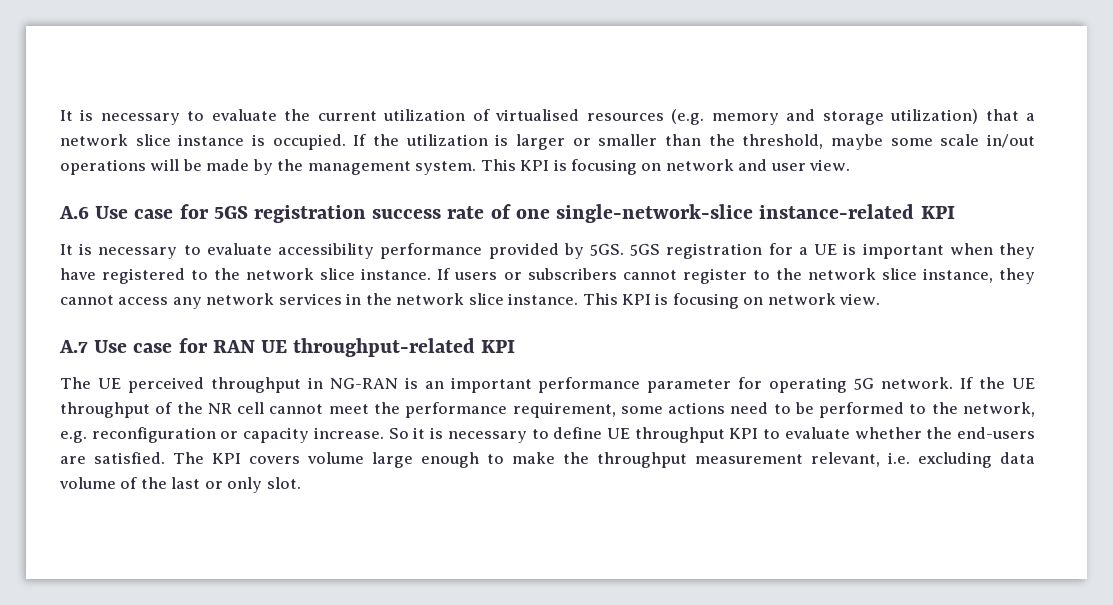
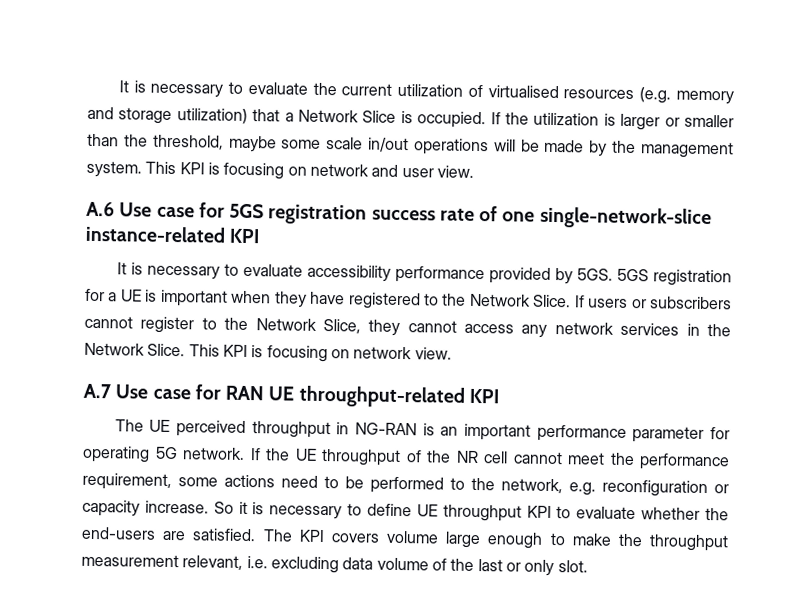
- It is necessary to evaluate the current utilization of virtualised resources (e.g. memory and storage utilization) that a network slice instance is occupied.
+ It is necessary to evaluate the current utilization of virtualised resources (e.g. memory and storage utilization) that a Network Slice is occupied.
- 5GS registration for a UE is important when they have registered to the network slice instance.
+ 5GS registration for a UE is important when they have registered to the Network Slice.
- If users or subscribers cannot register to the network slice instance, they cannot access any network services in the network slice instance.
+ If users or subscribers cannot register to the Network Slice, they cannot access any network services in the Network Slice.

